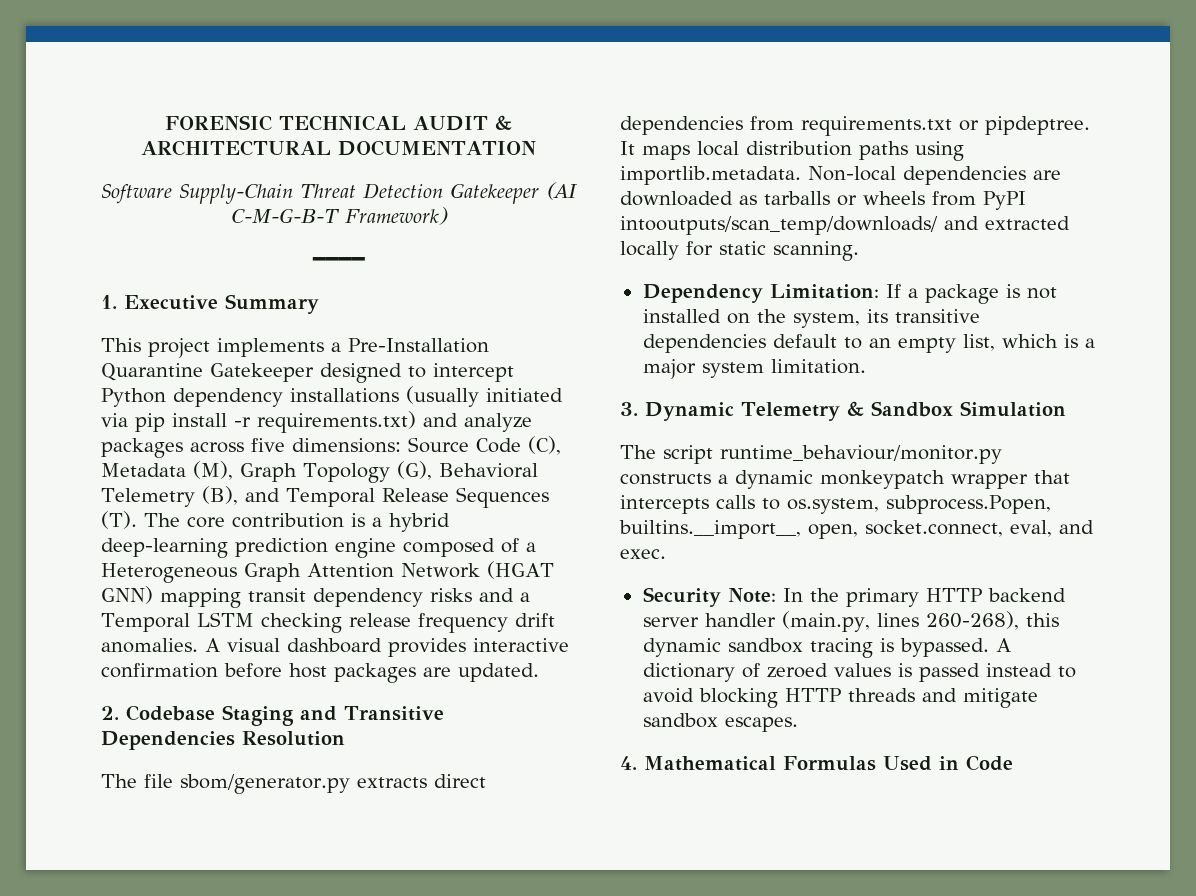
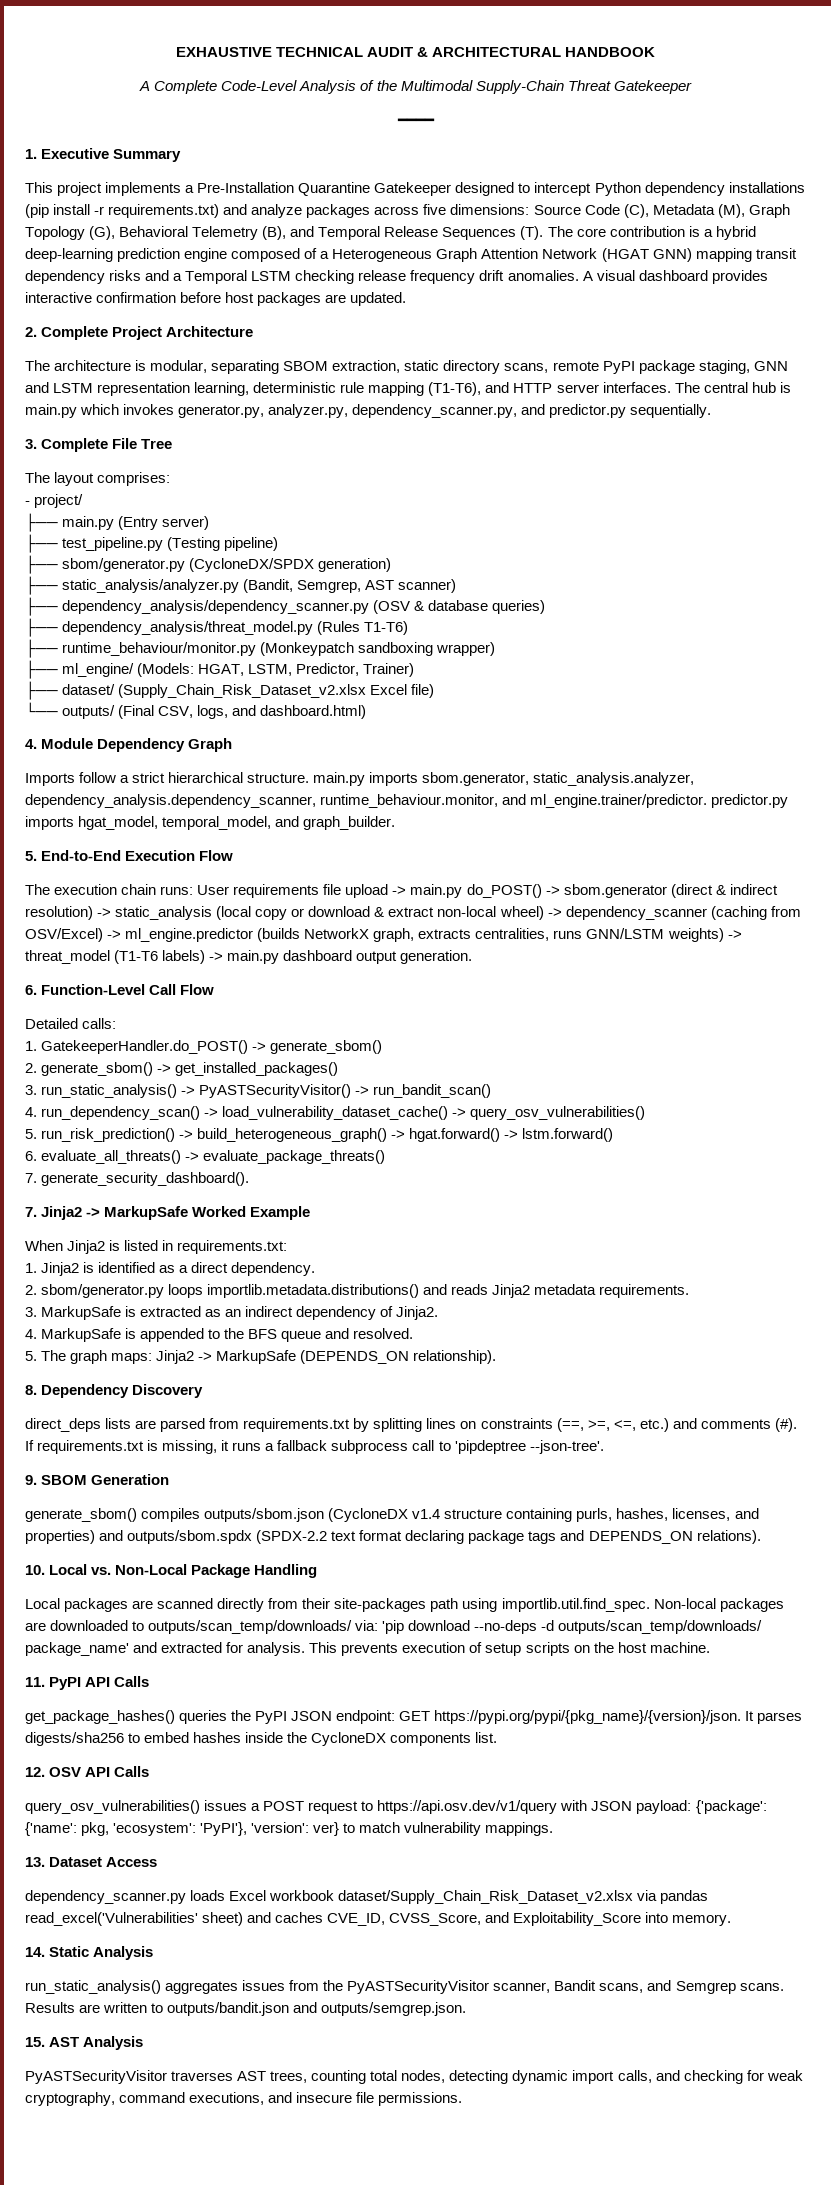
- FORENSIC TECHNICAL AUDIT & ARCHITECTURAL DOCUMENTATION
- Software Supply-Chain Threat Detection Gatekeeper (AI C-M-G-B-T Framework)
+ EXHAUSTIVE TECHNICAL AUDIT & ARCHITECTURAL HANDBOOK
+ A Complete Code-Level Analysis of the Multimodal Supply-Chain Threat Gatekeeper
- This project implements a Pre-Installation Quarantine Gatekeeper designed to intercept Python dependency installations (usually initiated via pip install -r requirements.txt) and analyze packages across five dimensions:
+ This project implements a Pre-Installation Quarantine Gatekeeper designed to intercept Python dependency installations (pip install -r requirements.txt) and analyze packages across five dimensions:
- 2. Codebase Staging and Transitive Dependencies Resolution
- The file sbom/generator.py extracts direct dependencies from requirements.txt or pipdeptree. It maps local distribution paths using importlib.metadata. Non-local dependencies are downloaded as tarballs or wheels from PyPI intooutputs/scan_temp/downloads/ and extracted locally for static scanning.
- Dependency Limitation: If a package is not installed on the system, its transitive dependencies default to an empty list, which is a major system limitation.
- 3. Dynamic Telemetry & Sandbox Simulation
- The script runtime_behaviour/monitor.py constructs a dynamic monkeypatch wrapper that intercepts calls to os.system, subprocess.Popen, builtins.__import__, open, socket.connect, eval, and exec.
- Security Note: In the primary HTTP backend server handler (main.py, lines 260-268), this dynamic sandbox tracing is bypassed. A dictionary of zeroed values is passed instead to avoid blocking HTTP threads and mitigate sandbox escapes.
- 4. Mathematical Formulas Used in Code
+ 2. Complete Project Architecture
+ The architecture is modular, separating SBOM extraction, static directory scans, remote PyPI package staging, GNN and LSTM representation learning, deterministic rule mapping (T1-T6), and HTTP server interfaces. The central hub is main.py which invokes generator.py, analyzer.py, dependency_scanner.py, and predictor.py sequentially.
+ 3. Complete File Tree
+ The layout comprises:
+ - project/
+ ├── main.py (Entry server)
+ ├── test_pipeline.py (Testing pipeline)
+ ├── sbom/generator.py (CycloneDX/SPDX generation)
+ ├── static_analysis/analyzer.py (Bandit, Semgrep, AST scanner)
+ ├── dependency_analysis/dependency_scanner.py (OSV & database queries)
+ ├── dependency_analysis/threat_model.py (Rules T1-T6)
+ ├── runtime_behaviour/monitor.py (Monkeypatch sandboxing wrapper)
+ ├── ml_engine/ (Models: HGAT, LSTM, Predictor, Trainer)
+ ├── dataset/ (Supply_Chain_Risk_Dataset_v2.xlsx Excel file)
+ └── outputs/ (Final CSV, logs, and dashboard.html)
+ 4. Module Dependency Graph
+ Imports follow a strict hierarchical structure. main.py imports sbom.generator, static_analysis.analyzer, dependency_analysis.dependency_scanner, runtime_behaviour.monitor, and ml_engine.trainer/predictor. predictor.py imports hgat_model, temporal_model, and graph_builder.
+ 5. End-to-End Execution Flow
+ The execution chain runs: User requirements file upload -> main.py do_POST() -> sbom.generator (direct & indirect resolution) -> static_analysis (local copy or download & extract non-local wheel) -> dependency_scanner (caching from OSV/Excel) -> ml_engine.predictor (builds NetworkX graph, extracts centralities, runs GNN/LSTM weights) -> threat_model (T1-T6 labels) -> main.py dashboard output generation.
+ 6. Function-Level Call Flow
+ Detailed calls:
+ 1. GatekeeperHandler.do_POST() -> generate_sbom()
+ 2. generate_sbom() -> get_installed_packages()
+ 3. run_static_analysis() -> PyASTSecurityVisitor() -> run_bandit_scan()
+ 4. run_dependency_scan() -> load_vulnerability_dataset_cache() -> query_osv_vulnerabilities()
+ 5. run_risk_prediction() -> build_heterogeneous_graph() -> hgat.forward() -> lstm.forward()
+ 6. evaluate_all_threats() -> evaluate_package_threats()
+ 7. generate_security_dashboard().
+ 7. Jinja2 -> MarkupSafe Worked Example
+ When Jinja2 is listed in requirements.txt:
+ 1. Jinja2 is identified as a direct dependency.
+ 2. sbom/generator.py loops importlib.metadata.distributions() and reads Jinja2 metadata requirements.
+ 3. MarkupSafe is extracted as an indirect dependency of Jinja2.
+ 4. MarkupSafe is appended to the BFS queue and resolved.
+ 5. The graph maps: Jinja2 -> MarkupSafe (DEPENDS_ON relationship).
+ 8. Dependency Discovery
+ direct_deps lists are parsed from requirements.txt by splitting lines on constraints (==, >=, <=, etc.) and comments (#). If requirements.txt is missing, it runs a fallback subprocess call to 'pipdeptree --json-tree'.
+ 9. SBOM Generation
+ generate_sbom() compiles outputs/sbom.json (CycloneDX v1.4 structure containing purls, hashes, licenses, and properties) and outputs/sbom.spdx (SPDX-2.2 text format declaring package tags and DEPENDS_ON relations).
+ 10. Local vs. Non-Local Package Handling
+ Local packages are scanned directly from their site-packages path using importlib.util.find_spec. Non-local packages are downloaded to outputs/scan_temp/downloads/ via: 'pip download --no-deps -d outputs/scan_temp/downloads/ package_name' and extracted for analysis. This prevents execution of setup scripts on the host machine.
+ 11. PyPI API Calls
+ get_package_hashes() queries the PyPI JSON endpoint: GET https://pypi.org/pypi/{pkg_name}/{version}/json. It parses digests/sha256 to embed hashes inside the CycloneDX components list.
+ 12. OSV API Calls
+ query_osv_vulnerabilities() issues a POST request to https://api.osv.dev/v1/query with JSON payload: {'package': {'name': pkg, 'ecosystem': 'PyPI'}, 'version': ver} to match vulnerability mappings.
+ 13. Dataset Access
+ dependency_scanner.py loads Excel workbook dataset/Supply_Chain_Risk_Dataset_v2.xlsx via pandas read_excel('Vulnerabilities' sheet) and caches CVE_ID, CVSS_Score, and Exploitability_Score into memory.
+ 14. Static Analysis
+ run_static_analysis() aggregates issues from the PyASTSecurityVisitor scanner, Bandit scans, and Semgrep scans. Results are written to outputs/bandit.json and outputs/semgrep.json.
+ 15. AST Analysis
+ PyASTSecurityVisitor traverses AST trees, counting total nodes, detecting dynamic import calls, and checking for weak cryptography, command executions, and insecure file permissions.

